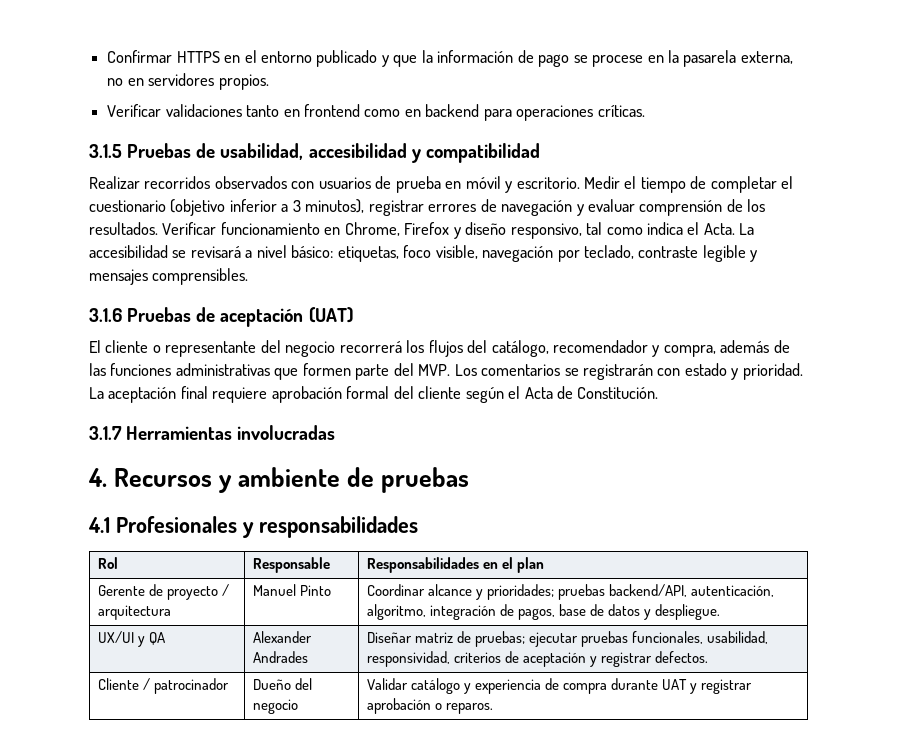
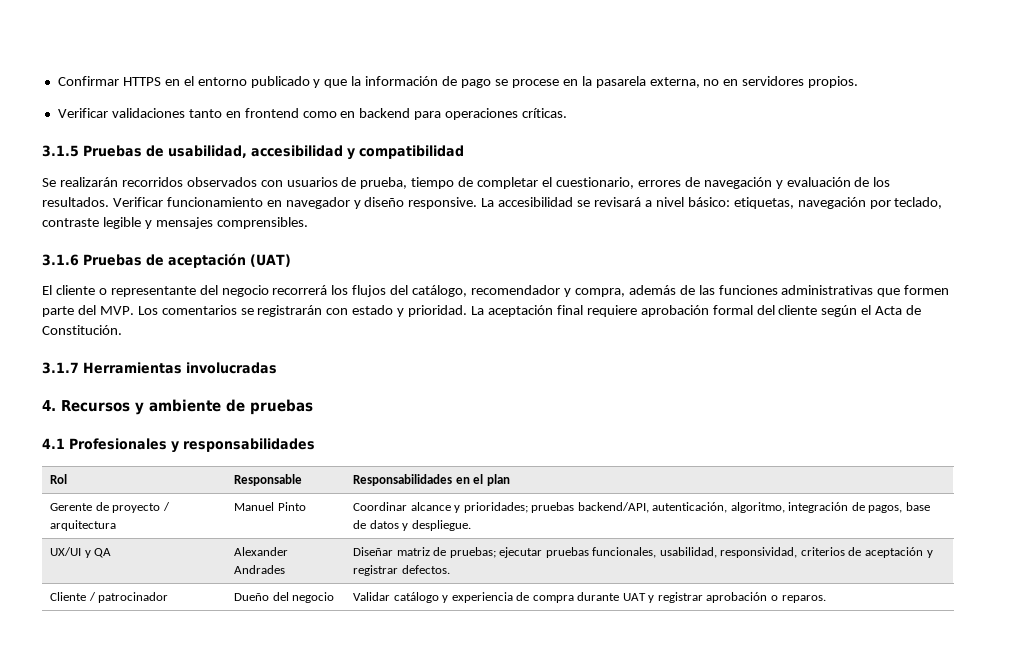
- Realizar recorridos observados con usuarios de prueba en móvil y escritorio. Medir el tiempo de completar el cuestionario (objetivo inferior a 3 minutos), registrar errores de navegación y evaluar comprensión de los resultados.
+ Se realizarán recorridos observados con usuarios de prueba, tiempo de completar el cuestionario, errores de navegación y evaluación de los resultados.
- Verificar funcionamiento en Chrome, Firefox y diseño responsivo, tal como indica el Acta.
+ Verificar funcionamiento en navegador y diseño responsive.
- La accesibilidad se revisará a nivel básico: etiquetas, foco visible, navegación por teclado, contraste legible y mensajes comprensibles.
+ La accesibilidad se revisará a nivel básico: etiquetas, navegación por teclado, contraste legible y mensajes comprensibles.

